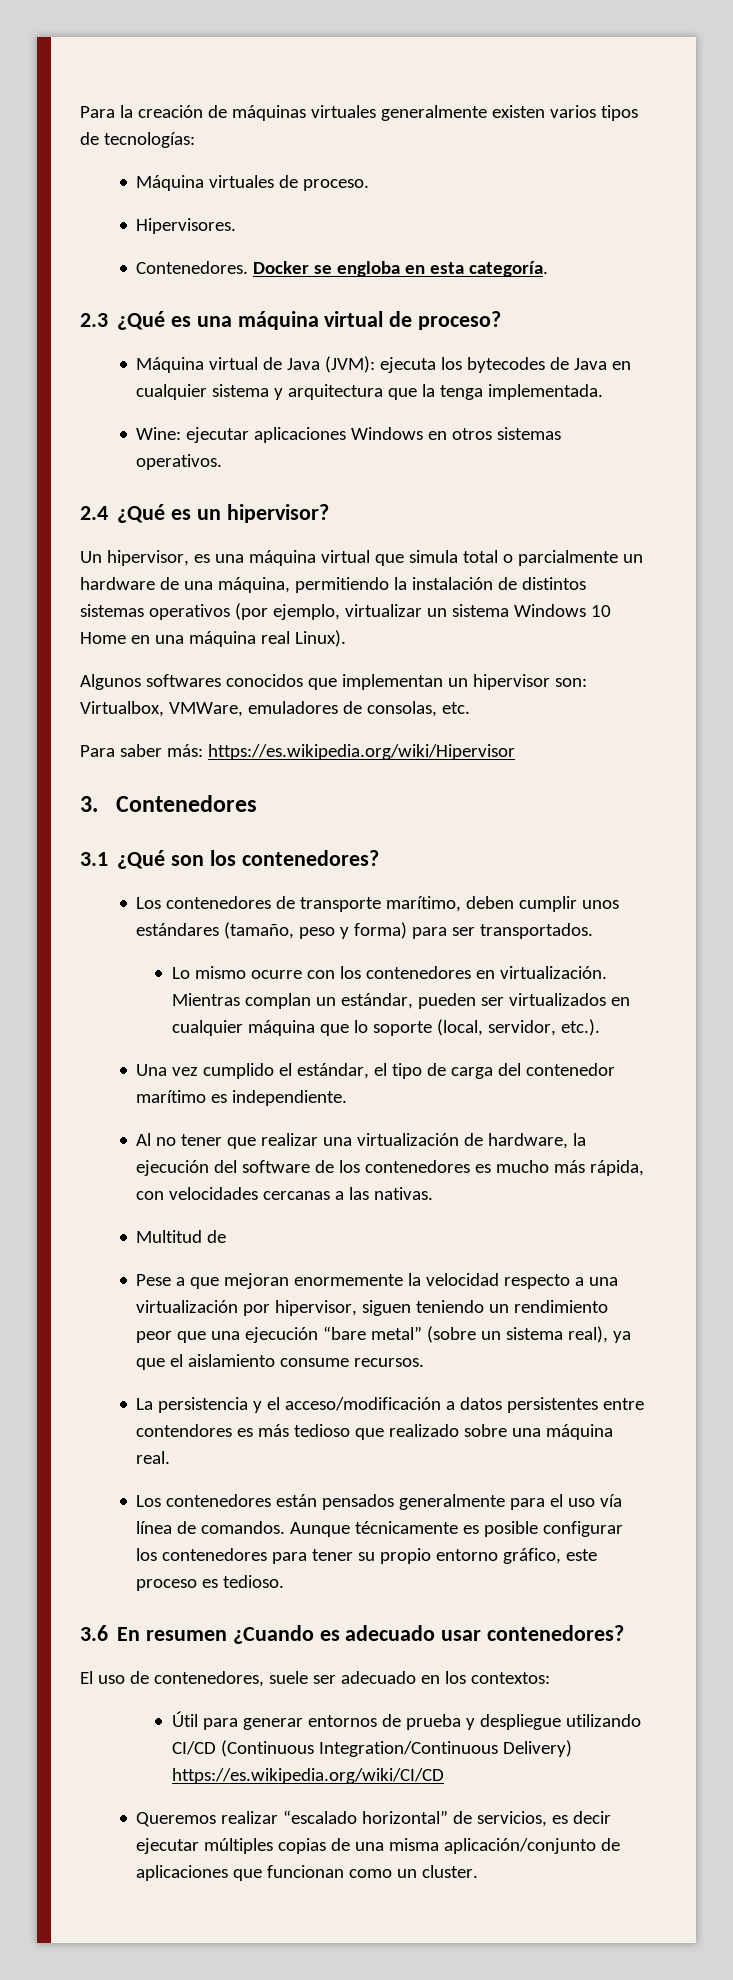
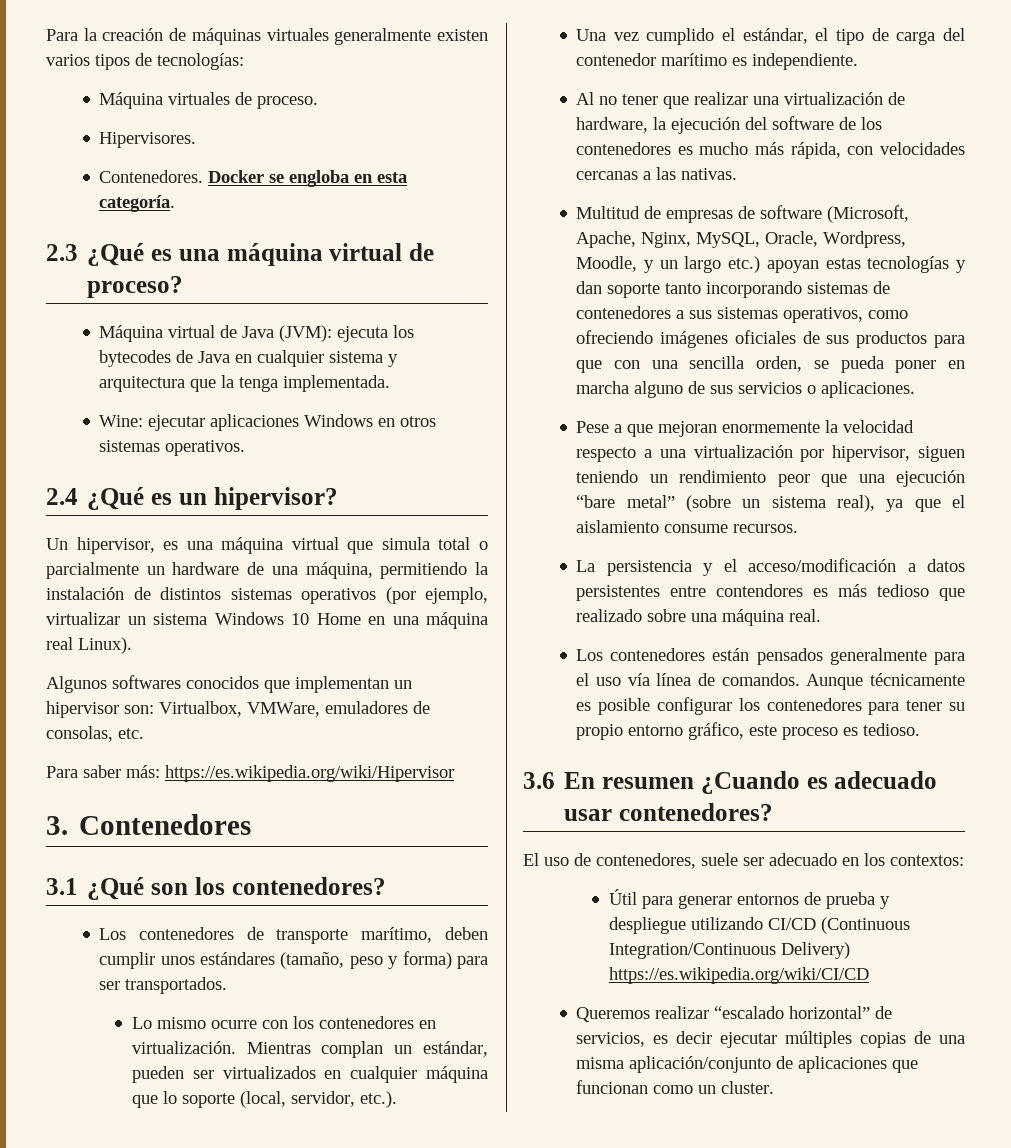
- Multitud de
+ Multitud de empresas de software (Microsoft, Apache, Nginx, MySQL, Oracle, Wordpress, Moodle, y un largo etc.) apoyan estas tecnologías y dan soporte tanto incorporando sistemas de contenedores a sus sistemas operativos, como ofreciendo imágenes oficiales de sus productos para que con una sencilla orden, se pueda poner en marcha alguno de sus servicios o aplicaciones.

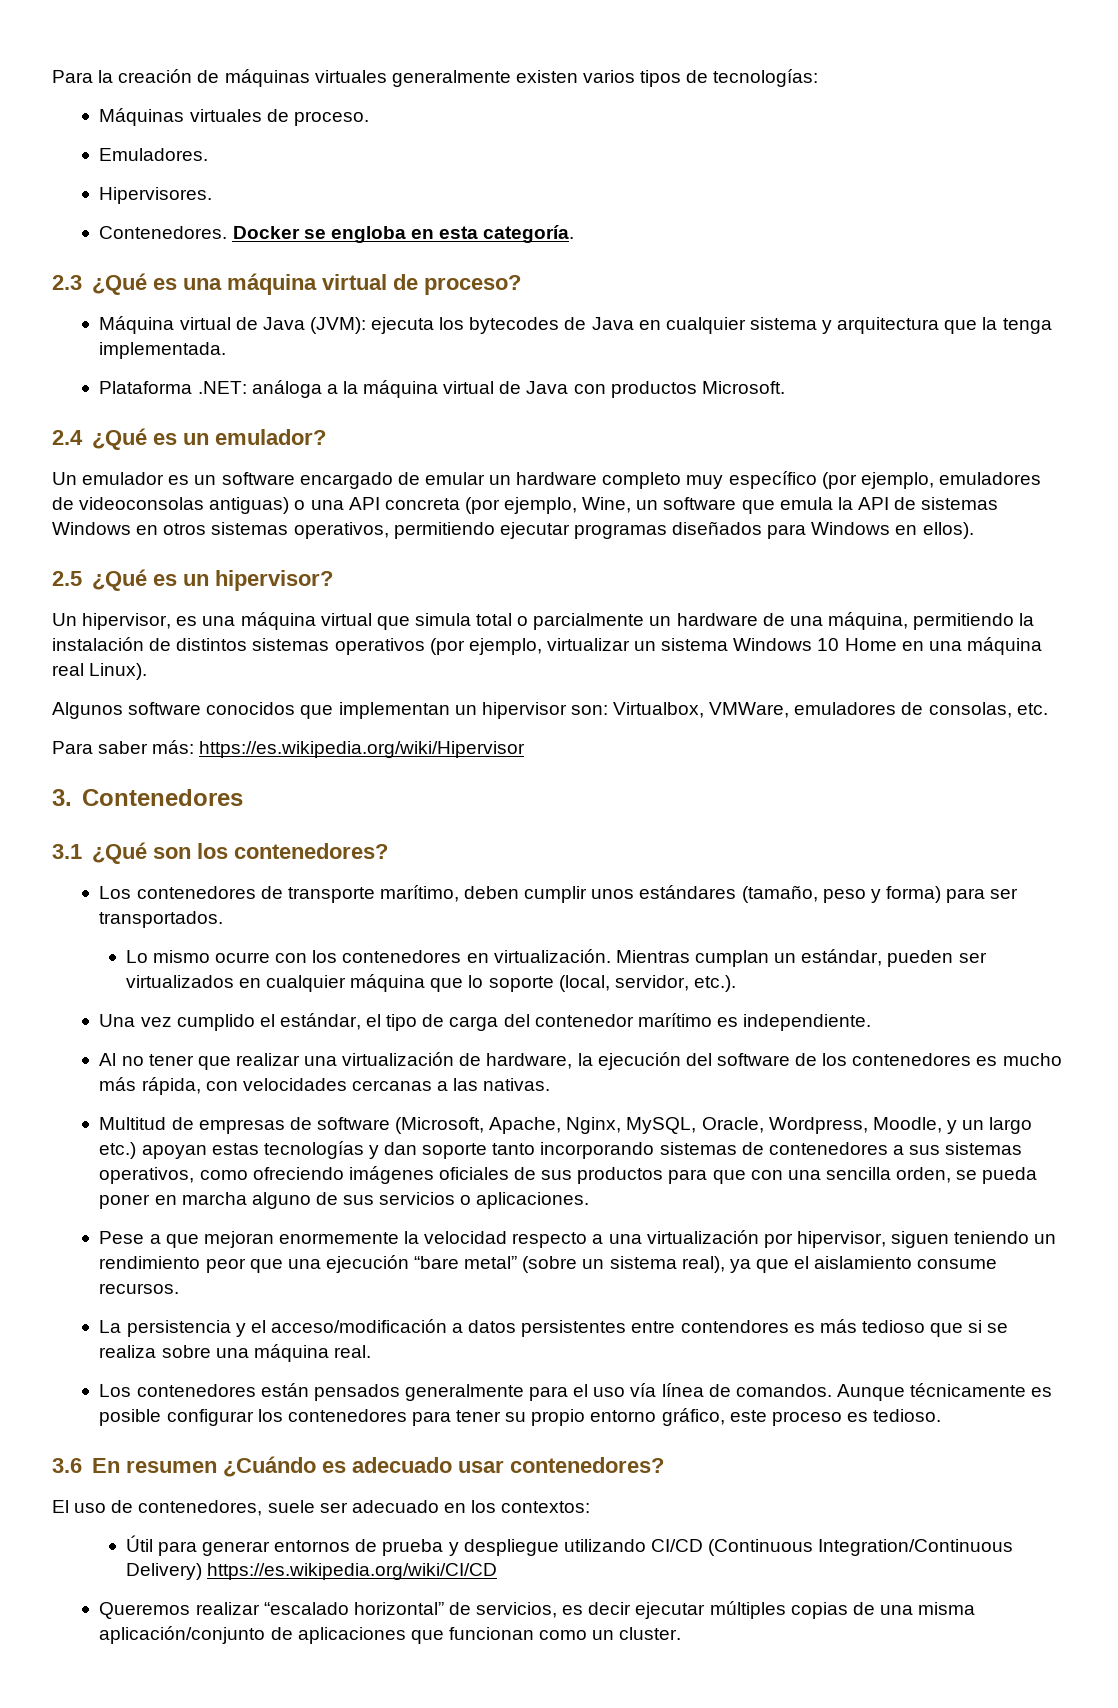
- Máquina virtuales de proceso.
+ Máquinas virtuales de proceso.
+ Emuladores.
- Wine: ejecutar aplicaciones Windows en otros sistemas operativos.
- 2.4 ¿Qué es un hipervisor?
+ Plataforma .NET: análoga a la máquina virtual de Java con productos Microsoft.
+ 2.4 ¿Qué es un emulador?
+ Un emulador es un software encargado de emular un hardware completo muy específico (por ejemplo, emuladores de videoconsolas antiguas) o una API concreta (por ejemplo, Wine, un software que emula la API de sistemas Windows en otros sistemas operativos, permitiendo ejecutar programas diseñados para Windows en ellos).
+ 2.5 ¿Qué es un hipervisor?
- Algunos softwares conocidos que implementan un hipervisor son: Virtualbox, VMWare, emuladores de consolas, etc.
+ Algunos software conocidos que implementan un hipervisor son: Virtualbox, VMWare, emuladores de consolas, etc.
- Mientras complan un estándar, pueden ser virtualizados en cualquier máquina que lo soporte (local, servidor, etc.).
+ Mientras cumplan un estándar, pueden ser virtualizados en cualquier máquina que lo soporte (local, servidor, etc.).
- La persistencia y el acceso/modificación a datos persistentes entre contendores es más tedioso que realizado sobre una máquina real.
+ La persistencia y el acceso/modificación a datos persistentes entre contendores es más tedioso que si se realiza sobre una máquina real.
- 3.6 En resumen ¿Cuando es adecuado usar contenedores?
+ 3.6 En resumen ¿Cuándo es adecuado usar contenedores?

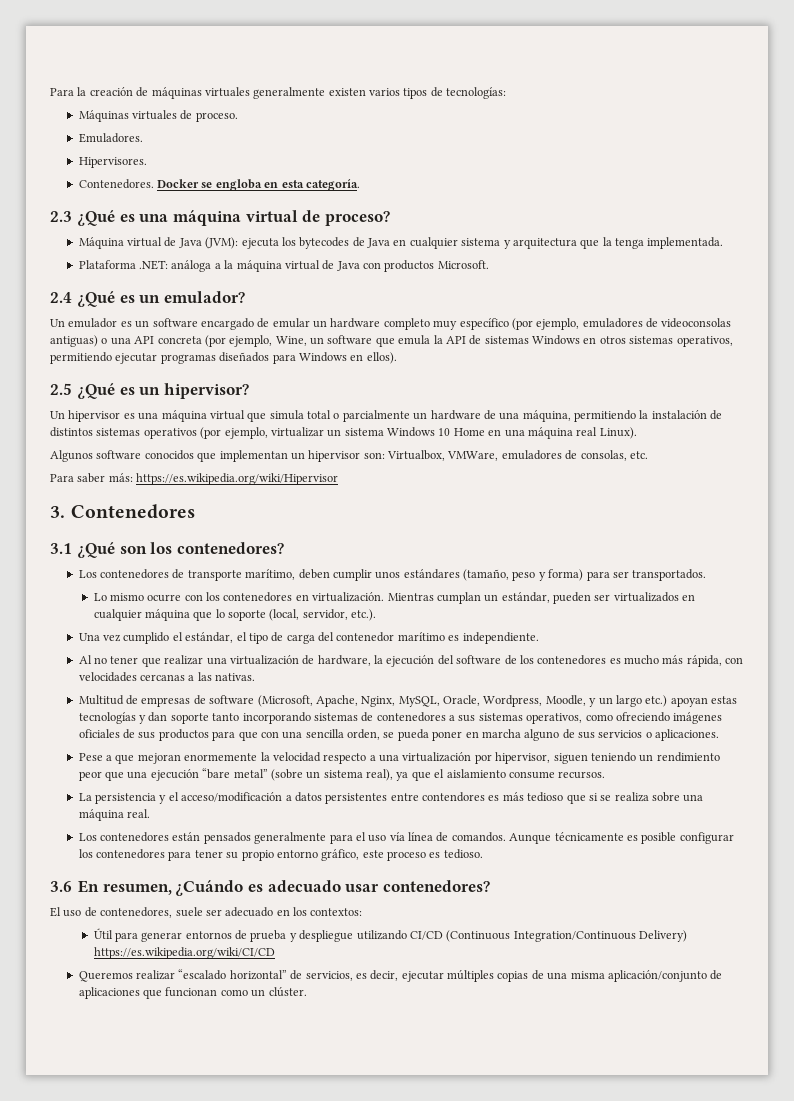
- Un hipervisor, es una máquina virtual que simula total o parcialmente un hardware de una máquina, permitiendo la instalación de distintos sistemas operativos (por ejemplo, virtualizar un sistema Windows 10 Home en una máquina real Linux).
+ Un hipervisor es una máquina virtual que simula total o parcialmente un hardware de una máquina, permitiendo la instalación de distintos sistemas operativos (por ejemplo, virtualizar un sistema Windows 10 Home en una máquina real Linux).
- 3.6 En resumen ¿Cuándo es adecuado usar contenedores?
+ 3.6 En resumen, ¿Cuándo es adecuado usar contenedores?
- Queremos realizar “escalado horizontal” de servicios, es decir ejecutar múltiples copias de una misma aplicación/conjunto de aplicaciones que funcionan como un cluster.
+ Queremos realizar “escalado horizontal” de servicios, es decir, ejecutar múltiples copias de una misma aplicación/conjunto de aplicaciones que funcionan como un clúster.

